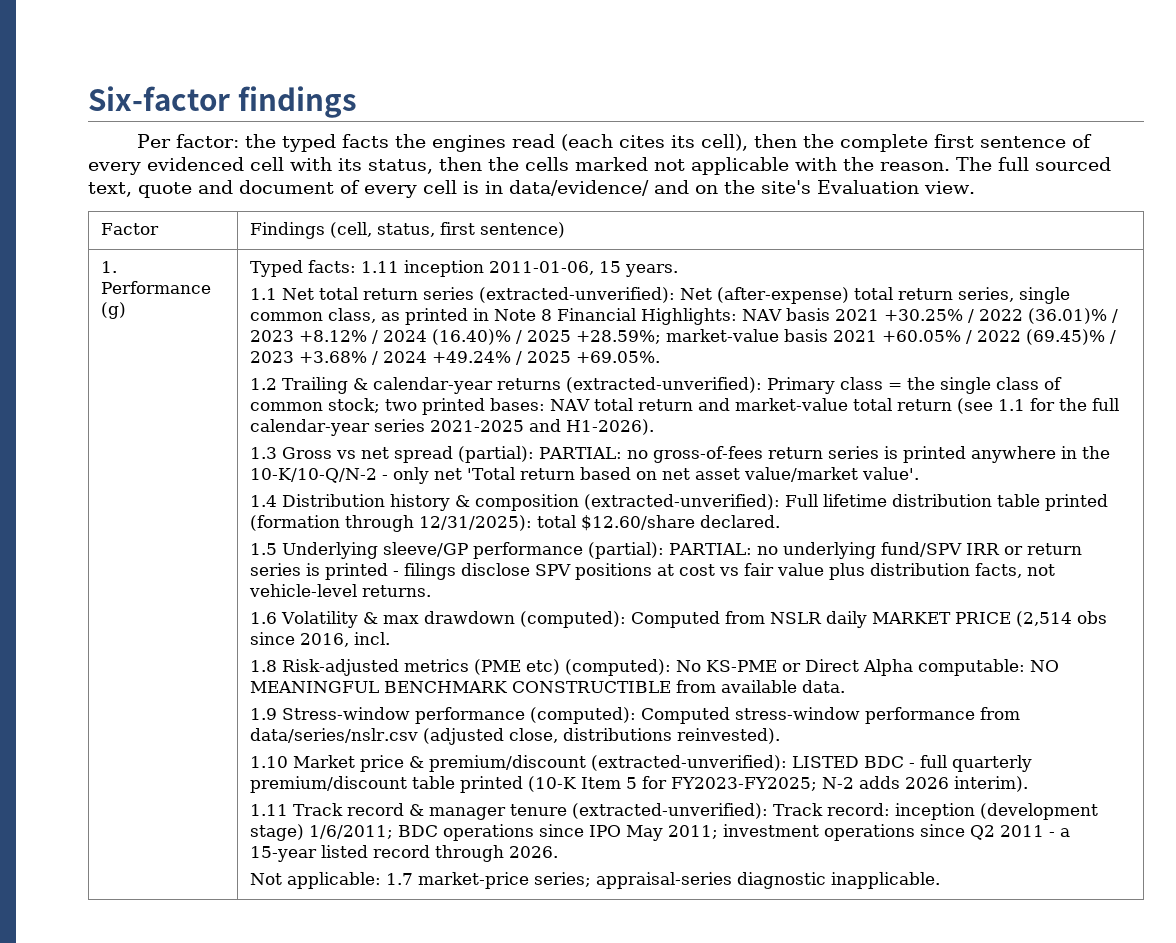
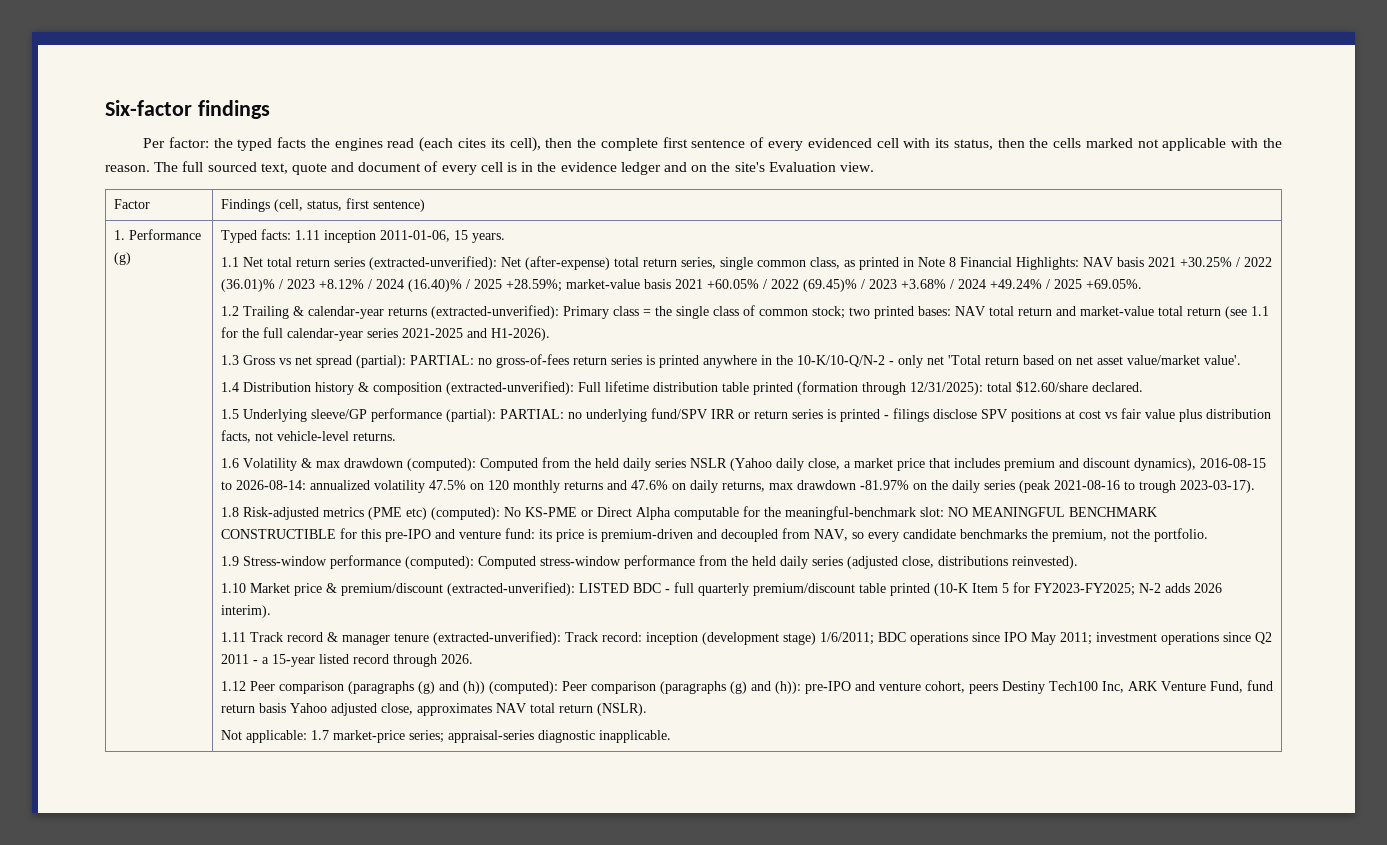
- The full sourced text, quote and document of every cell is in data/evidence/ and on the site's Evaluation view.
+ The full sourced text, quote and document of every cell is in the evidence ledger and on the site's Evaluation view.
- 1.6 Volatility & max drawdown (computed): Computed from NSLR daily MARKET PRICE (2,514 obs since 2016, incl.
+ 1.6 Volatility & max drawdown (computed): Computed from the held daily series NSLR (Yahoo daily close, a market price that includes premium and discount dynamics), 2016-08-15 to 2026-08-14: annualized volatility 47.5% on 120 monthly returns and 47.6% on daily returns, max drawdown -81.97% on the daily series (peak 2021-08-16 to trough 2023-03-17).
- 1.8 Risk-adjusted metrics (PME etc) (computed): No KS-PME or Direct Alpha computable: NO MEANINGFUL BENCHMARK CONSTRUCTIBLE from available data.
+ 1.8 Risk-adjusted metrics (PME etc) (computed): No KS-PME or Direct Alpha computable for the meaningful-benchmark slot: NO MEANINGFUL BENCHMARK CONSTRUCTIBLE for this pre-IPO and venture fund: its price is premium-driven and decoupled from NAV, so every candidate benchmarks the premium, not the portfolio.
- 1.9 Stress-window performance (computed): Computed stress-window performance from data/series/nslr.csv (adjusted close, distributions reinvested).
+ 1.9 Stress-window performance (computed): Computed stress-window performance from the held daily series (adjusted close, distributions reinvested).
+ 1.12 Peer comparison (paragraphs (g) and (h)) (computed): Peer comparison (paragraphs (g) and (h)): pre-IPO and venture cohort, peers Destiny Tech100 Inc, ARK Venture Fund, fund return basis Yahoo adjusted close, approximates NAV total return (NSLR).

